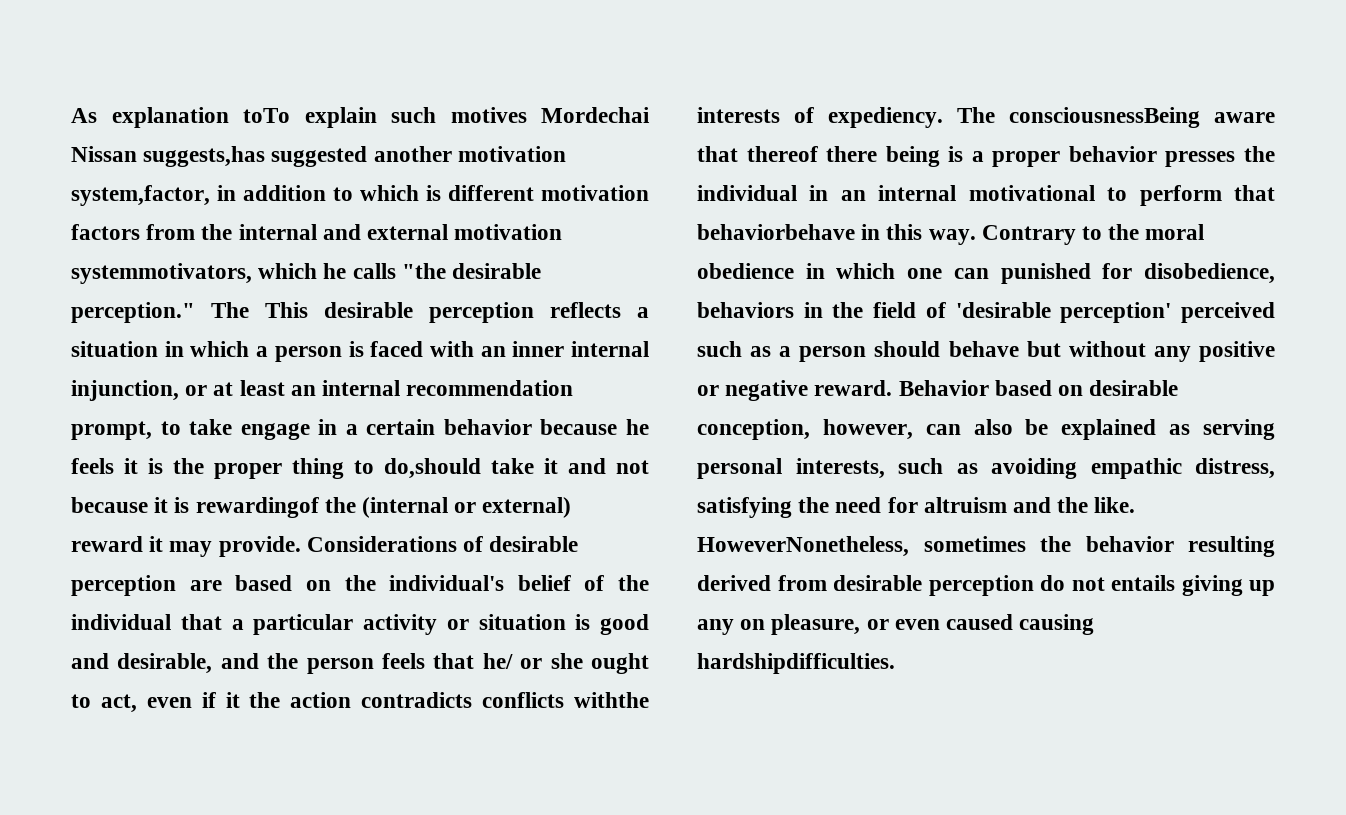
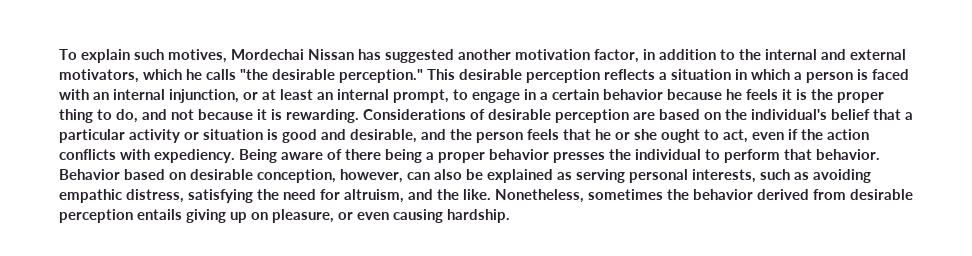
- As explanation toTo explain such motives Mordechai Nissan suggests,has suggested another motivation system,factor, in addition to which is different motivation factors from the internal and external motivation systemmotivators, which he calls "the desirable perception."
+ To explain such motives, Mordechai Nissan has suggested another motivation factor, in addition to the internal and external motivators, which he calls "the desirable perception."
- The This desirable perception reflects a situation in which a person is faced with an inner internal injunction, or at least an internal recommendation prompt, to take engage in a certain behavior because he feels it is the proper thing to do,should take it and not because it is rewardingof the (internal or external) reward it may provide.
+ This desirable perception reflects a situation in which a person is faced with an internal injunction, or at least an internal prompt, to engage in a certain behavior because he feels it is the proper thing to do, and not because it is rewarding.
- Considerations of desirable perception are based on the individual's belief of the individual that a particular activity or situation is good and desirable, and the person feels that he/ or she ought to act, even if it the action contradicts conflicts withthe interests of expediency. The consciousnessBeing aware that thereof there being is a proper behavior presses the individual in an internal motivational to perform that behaviorbehave in this way. Contrary to the moral obedience in which one can punished for disobedience, behaviors in the field of 'desirable perception' perceived such as a person should behave but without any positive or negative reward.
+ Considerations of desirable perception are based on the individual's belief that a particular activity or situation is good and desirable, and the person feels that he or she ought to act, even if the action conflicts with expediency. Being aware of there being a proper behavior presses the individual to perform that behavior.
- Behavior based on desirable conception, however, can also be explained as serving personal interests, such as avoiding empathic distress, satisfying the need for altruism and the like.
+ Behavior based on desirable conception, however, can also be explained as serving personal interests, such as avoiding empathic distress, satisfying the need for altruism, and the like.
- HoweverNonetheless, sometimes the behavior resulting derived from desirable perception do not entails giving up any on pleasure, or even caused causing hardshipdifficulties.
+ Nonetheless, sometimes the behavior derived from desirable perception entails giving up on pleasure, or even causing hardship.

